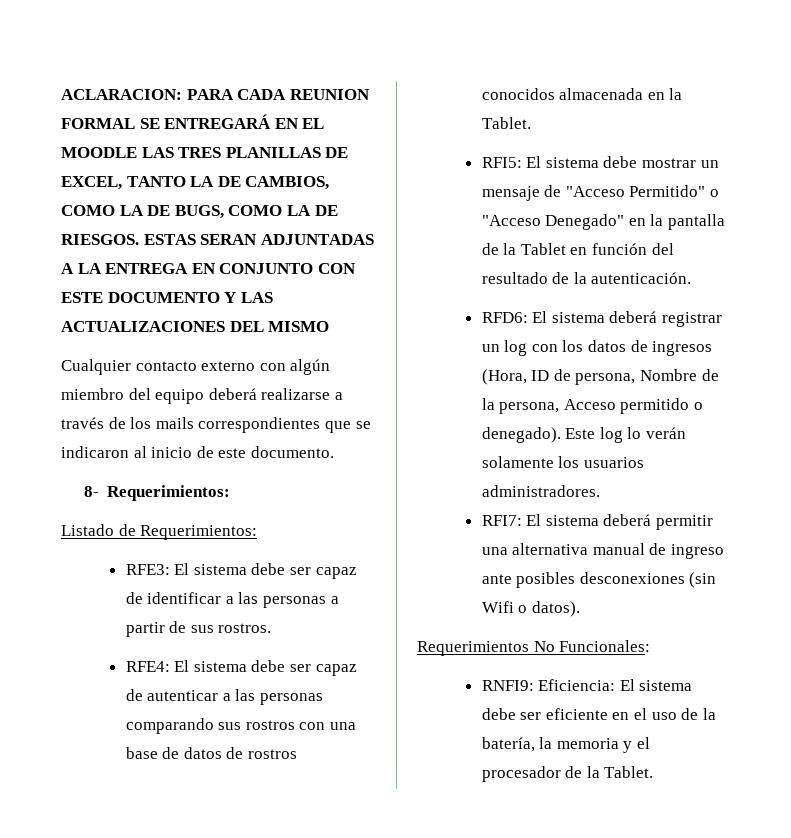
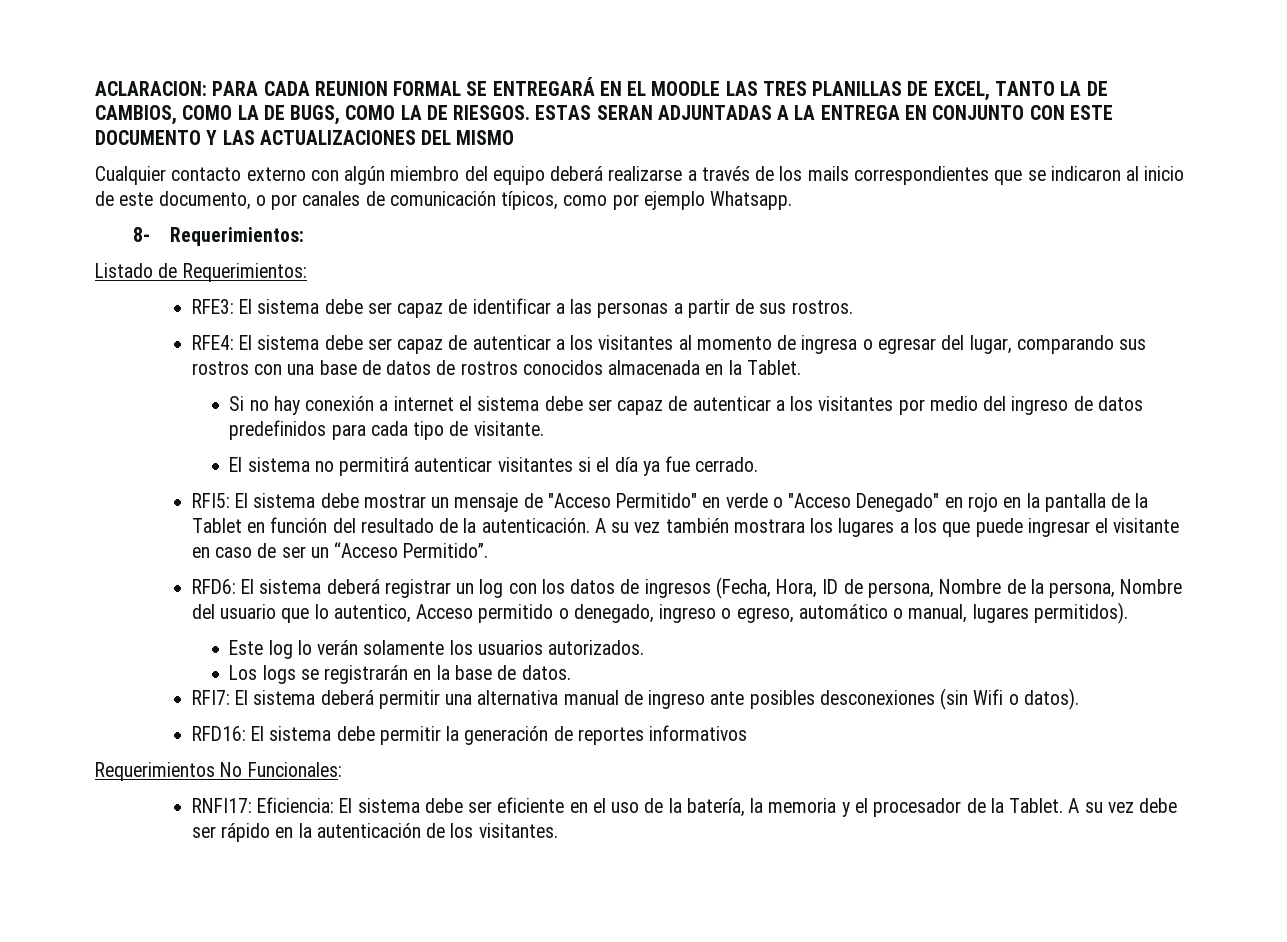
- Cualquier contacto externo con algún miembro del equipo deberá realizarse a través de los mails correspondientes que se indicaron al inicio de este documento.
+ Cualquier contacto externo con algún miembro del equipo deberá realizarse a través de los mails correspondientes que se indicaron al inicio de este documento, o por canales de comunicación típicos, como por ejemplo Whatsapp.
- RFE4: El sistema debe ser capaz de autenticar a las personas comparando sus rostros con una base de datos de rostros conocidos almacenada en la Tablet.
+ RFE4: El sistema debe ser capaz de autenticar a los visitantes al momento de ingresa o egresar del lugar, comparando sus rostros con una base de datos de rostros conocidos almacenada en la Tablet.
+ Si no hay conexión a internet el sistema debe ser capaz de autenticar a los visitantes por medio del ingreso de datos predefinidos para cada tipo de visitante.
+ El sistema no permitirá autenticar visitantes si el día ya fue cerrado.
- RFI5: El sistema debe mostrar un mensaje de "Acceso Permitido" o "Acceso Denegado" en la pantalla de la Tablet en función del resultado de la autenticación.
+ RFI5: El sistema debe mostrar un mensaje de "Acceso Permitido" en verde o "Acceso Denegado" en rojo en la pantalla de la Tablet en función del resultado de la autenticación. A su vez también mostrara los lugares a los que puede ingresar el visitante en caso de ser un “Acceso Permitido”.
- RFD6: El sistema deberá registrar un log con los datos de ingresos (Hora, ID de persona, Nombre de la persona, Acceso permitido o denegado). Este log lo verán solamente los usuarios administradores.
+ RFD6: El sistema deberá registrar un log con los datos de ingresos (Fecha, Hora, ID de persona, Nombre de la persona, Nombre del usuario que lo autentico, Acceso permitido o denegado, ingreso o egreso, automático o manual, lugares permitidos).
+ Este log lo verán solamente los usuarios autorizados.
+ Los logs se registrarán en la base de datos.
+ RFD16: El sistema debe permitir la generación de reportes informativos
- RNFI9: Eficiencia: El sistema debe ser eficiente en el uso de la batería, la memoria y el procesador de la Tablet.
+ RNFI17: Eficiencia: El sistema debe ser eficiente en el uso de la batería, la memoria y el procesador de la Tablet.
+ A su vez debe ser rápido en la autenticación de los visitantes.

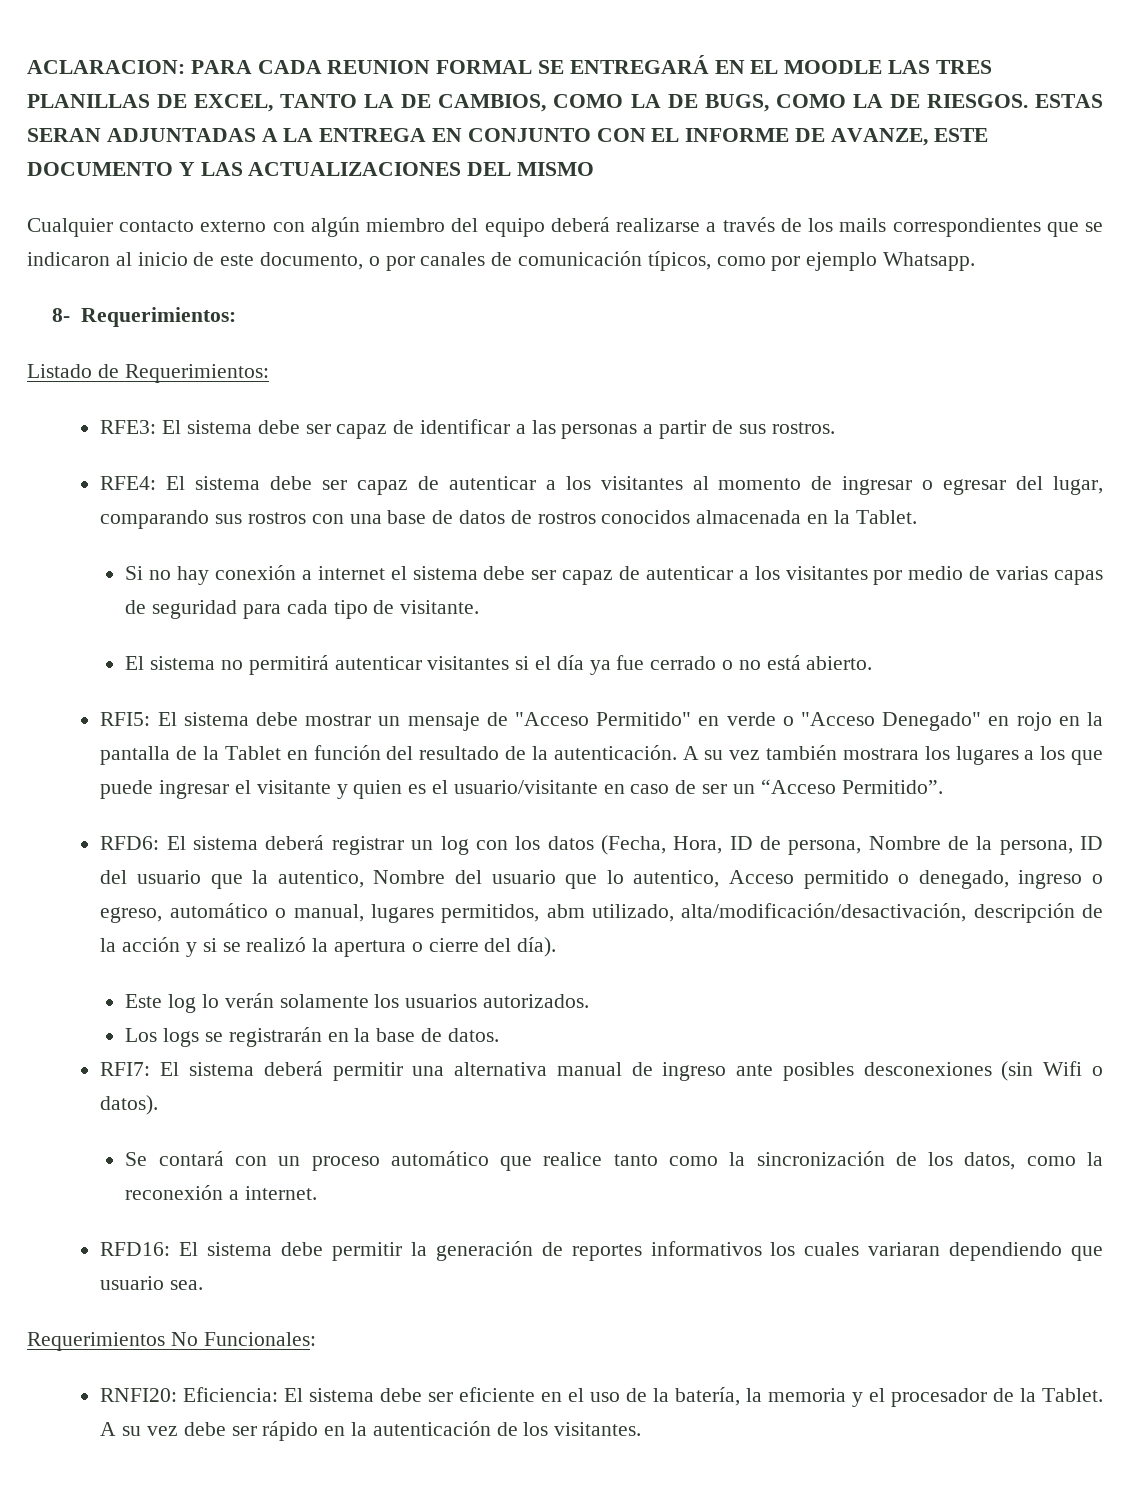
- ESTAS SERAN ADJUNTADAS A LA ENTREGA EN CONJUNTO CON ESTE DOCUMENTO Y LAS ACTUALIZACIONES DEL MISMO
+ ESTAS SERAN ADJUNTADAS A LA ENTREGA EN CONJUNTO CON EL INFORME DE AVANZE, ESTE DOCUMENTO Y LAS ACTUALIZACIONES DEL MISMO
- RFE4: El sistema debe ser capaz de autenticar a los visitantes al momento de ingresa o egresar del lugar, comparando sus rostros con una base de datos de rostros conocidos almacenada en la Tablet.
+ RFE4: El sistema debe ser capaz de autenticar a los visitantes al momento de ingresar o egresar del lugar, comparando sus rostros con una base de datos de rostros conocidos almacenada en la Tablet.
- Si no hay conexión a internet el sistema debe ser capaz de autenticar a los visitantes por medio del ingreso de datos predefinidos para cada tipo de visitante.
+ Si no hay conexión a internet el sistema debe ser capaz de autenticar a los visitantes por medio de varias capas de seguridad para cada tipo de visitante.
- El sistema no permitirá autenticar visitantes si el día ya fue cerrado.
+ El sistema no permitirá autenticar visitantes si el día ya fue cerrado o no está abierto.
- A su vez también mostrara los lugares a los que puede ingresar el visitante en caso de ser un “Acceso Permitido”.
+ A su vez también mostrara los lugares a los que puede ingresar el visitante y quien es el usuario/visitante en caso de ser un “Acceso Permitido”.
- RFD6: El sistema deberá registrar un log con los datos de ingresos (Fecha, Hora, ID de persona, Nombre de la persona, Nombre del usuario que lo autentico, Acceso permitido o denegado, ingreso o egreso, automático o manual, lugares permitidos).
+ RFD6: El sistema deberá registrar un log con los datos (Fecha, Hora, ID de persona, Nombre de la persona, ID del usuario que la autentico, Nombre del usuario que lo autentico, Acceso permitido o denegado, ingreso o egreso, automático o manual, lugares permitidos, abm utilizado, alta/modificación/desactivación, descripción de la acción y si se realizó la apertura o cierre del día).
+ Se contará con un proceso automático que realice tanto como la sincronización de los datos, como la reconexión a internet.
- RFD16: El sistema debe permitir la generación de reportes informativos
+ RFD16: El sistema debe permitir la generación de reportes informativos los cuales variaran dependiendo que usuario sea.
- RNFI17: Eficiencia: El sistema debe ser eficiente en el uso de la batería, la memoria y el procesador de la Tablet.
+ RNFI20: Eficiencia: El sistema debe ser eficiente en el uso de la batería, la memoria y el procesador de la Tablet.

